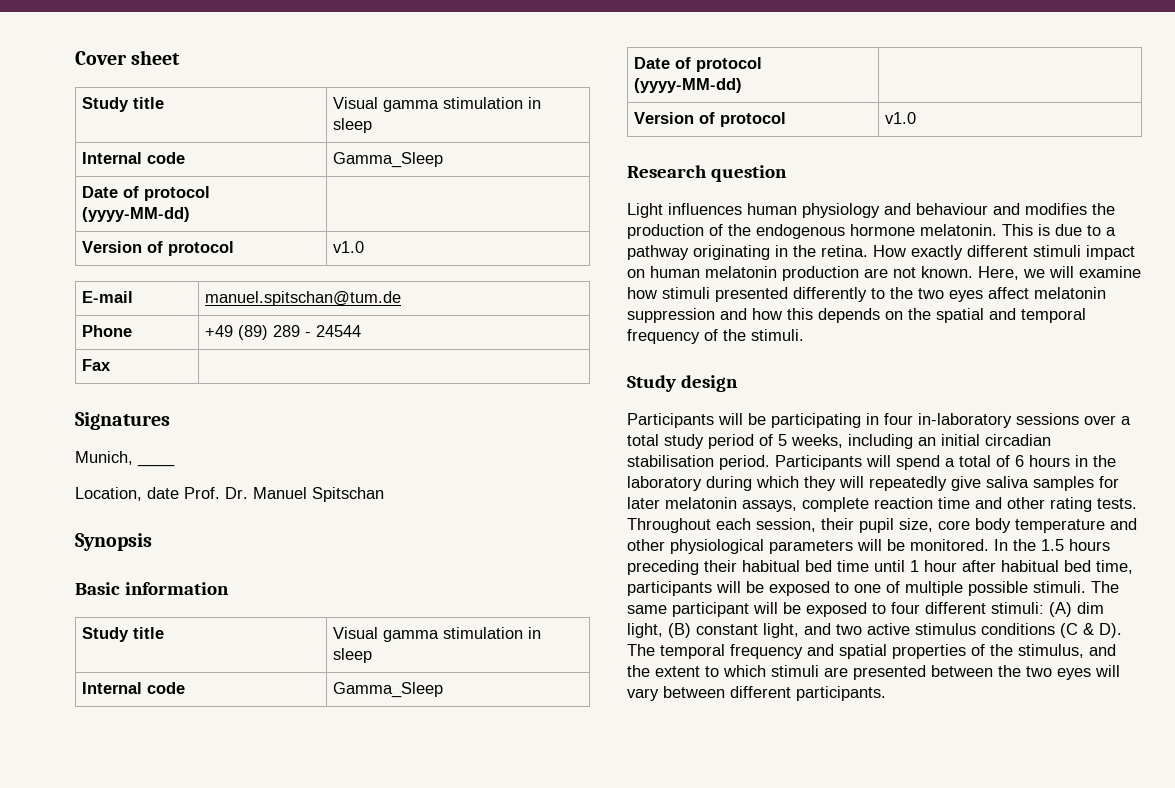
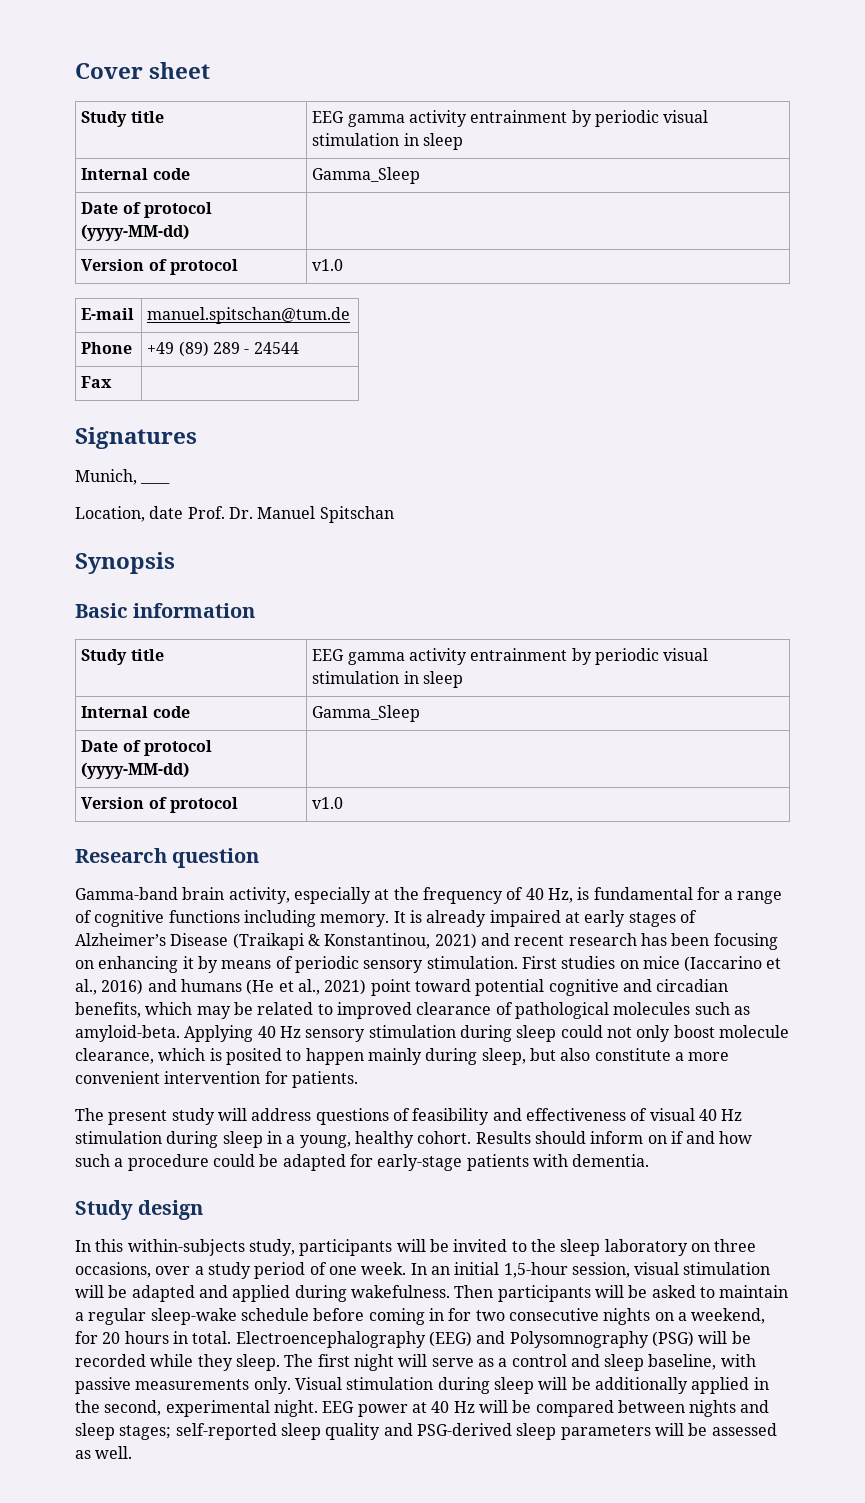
  Cover sheet
- Study title | Visual gamma stimulation in sleep
+ Study title | EEG gamma activity entrainment by periodic visual stimulation in sleep
  Basic information
- Study title | Visual gamma stimulation in sleep
+ Study title | EEG gamma activity entrainment by periodic visual stimulation in sleep
- Light influences human physiology and behaviour and modifies the production of the endogenous hormone melatonin. This is due to a pathway originating in the retina. How exactly different stimuli impact on human melatonin production are not known. Here, we will examine how stimuli presented differently to the two eyes affect melatonin suppression and how this depends on the spatial and temporal frequency of the stimuli.
+ Gamma-band brain activity, especially at the frequency of 40 Hz, is fundamental for a range of cognitive functions including memory. It is already impaired at early stages of Alzheimer’s Disease (Traikapi & Konstantinou, 2021) and recent research has been focusing on enhancing it by means of periodic sensory stimulation. First studies on mice (Iaccarino et al., 2016) and humans (He et al., 2021) point toward potential cognitive and circadian benefits, which may be related to improved clearance of pathological molecules such as amyloid-beta. Applying 40 Hz sensory stimulation during sleep could not only boost molecule clearance, which is posited to happen mainly during sleep, but also constitute a more convenient intervention for patients.
+ The present study will address questions of feasibility and effectiveness of visual 40 Hz stimulation during sleep in a young, healthy cohort. Results should inform on if and how such a procedure could be adapted for early-stage patients with dementia.
  Study design
- Participants will be participating in four in-laboratory sessions over a total study period of 5 weeks, including an initial circadian stabilisation period. Participants will spend a total of 6 hours in the laboratory during which they will repeatedly give saliva samples for later melatonin assays, complete reaction time and other rating tests. Throughout each session, their pupil size, core body temperature and other physiological parameters will be monitored. In the 1.5 hours preceding their habitual bed time until 1 hour after habitual bed time, participants will be exposed to one of multiple possible stimuli. The same participant will be exposed to four different stimuli: (A) dim light, (B) constant light, and two active stimulus conditions (C & D). The temporal frequency and spatial properties of the stimulus, and the extent to which stimuli are presented between the two eyes will vary between different participants.
+ In this within-subjects study, participants will be invited to the sleep laboratory on three occasions, over a study period of one week. In an initial 1,5-hour session, visual stimulation will be adapted and applied during wakefulness. Then participants will be asked to maintain a regular sleep-wake schedule before coming in for two consecutive nights on a weekend, for 20 hours in total. Electroencephalography (EEG) and Polysomnography (PSG) will be recorded while they sleep. The first night will serve as a control and sleep baseline, with passive measurements only. Visual stimulation during sleep will be additionally applied in the second, experimental night. EEG power at 40 Hz will be compared between nights and sleep stages; self-reported sleep quality and PSG-derived sleep parameters will be assessed as well.

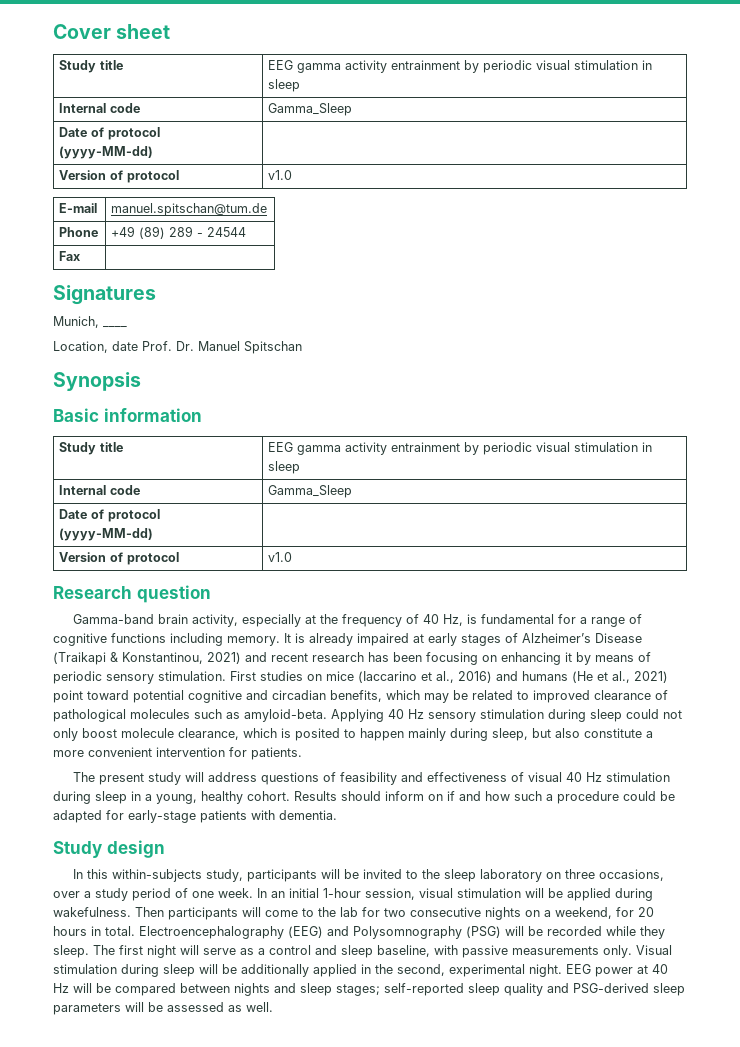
- In an initial 1,5-hour session, visual stimulation will be adapted and applied during wakefulness.
+ In an initial 1-hour session, visual stimulation will be applied during wakefulness.
- Then participants will be asked to maintain a regular sleep-wake schedule before coming in for two consecutive nights on a weekend, for 20 hours in total.
+ Then participants will come to the lab for two consecutive nights on a weekend, for 20 hours in total.

